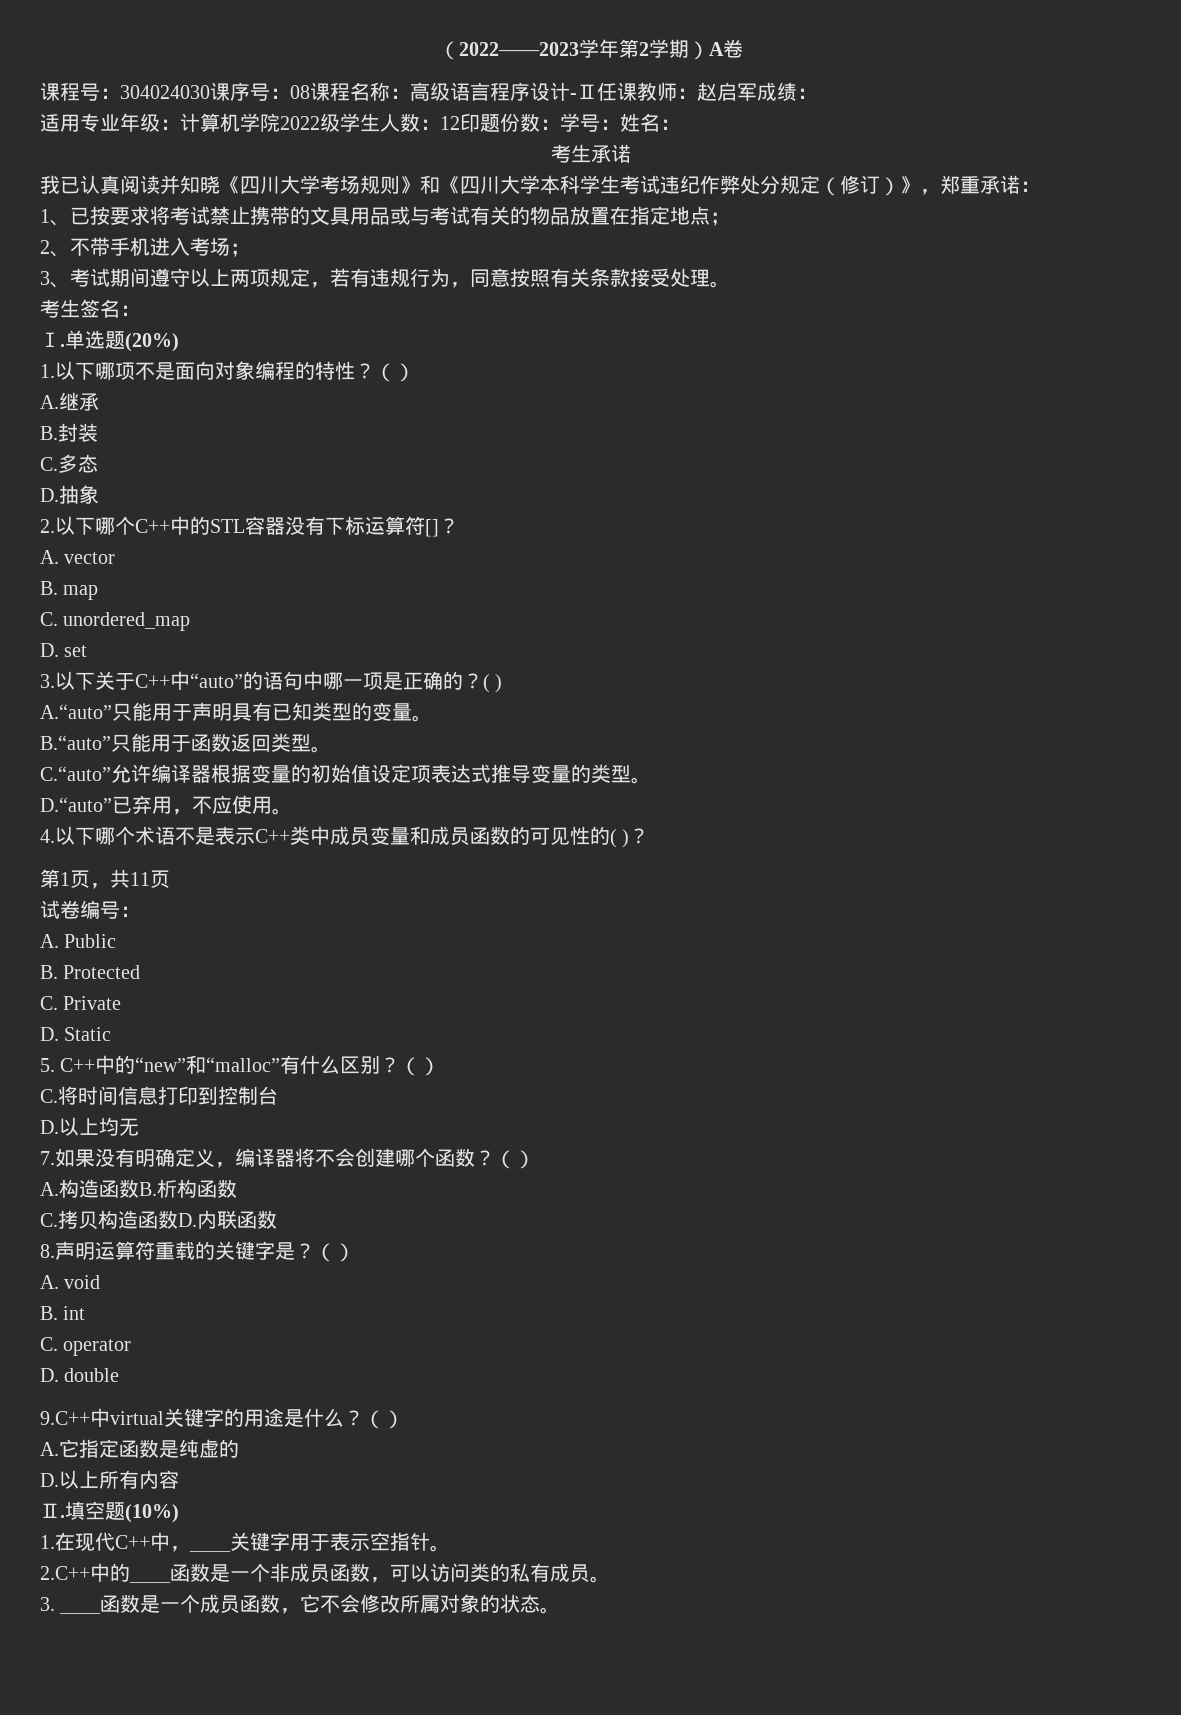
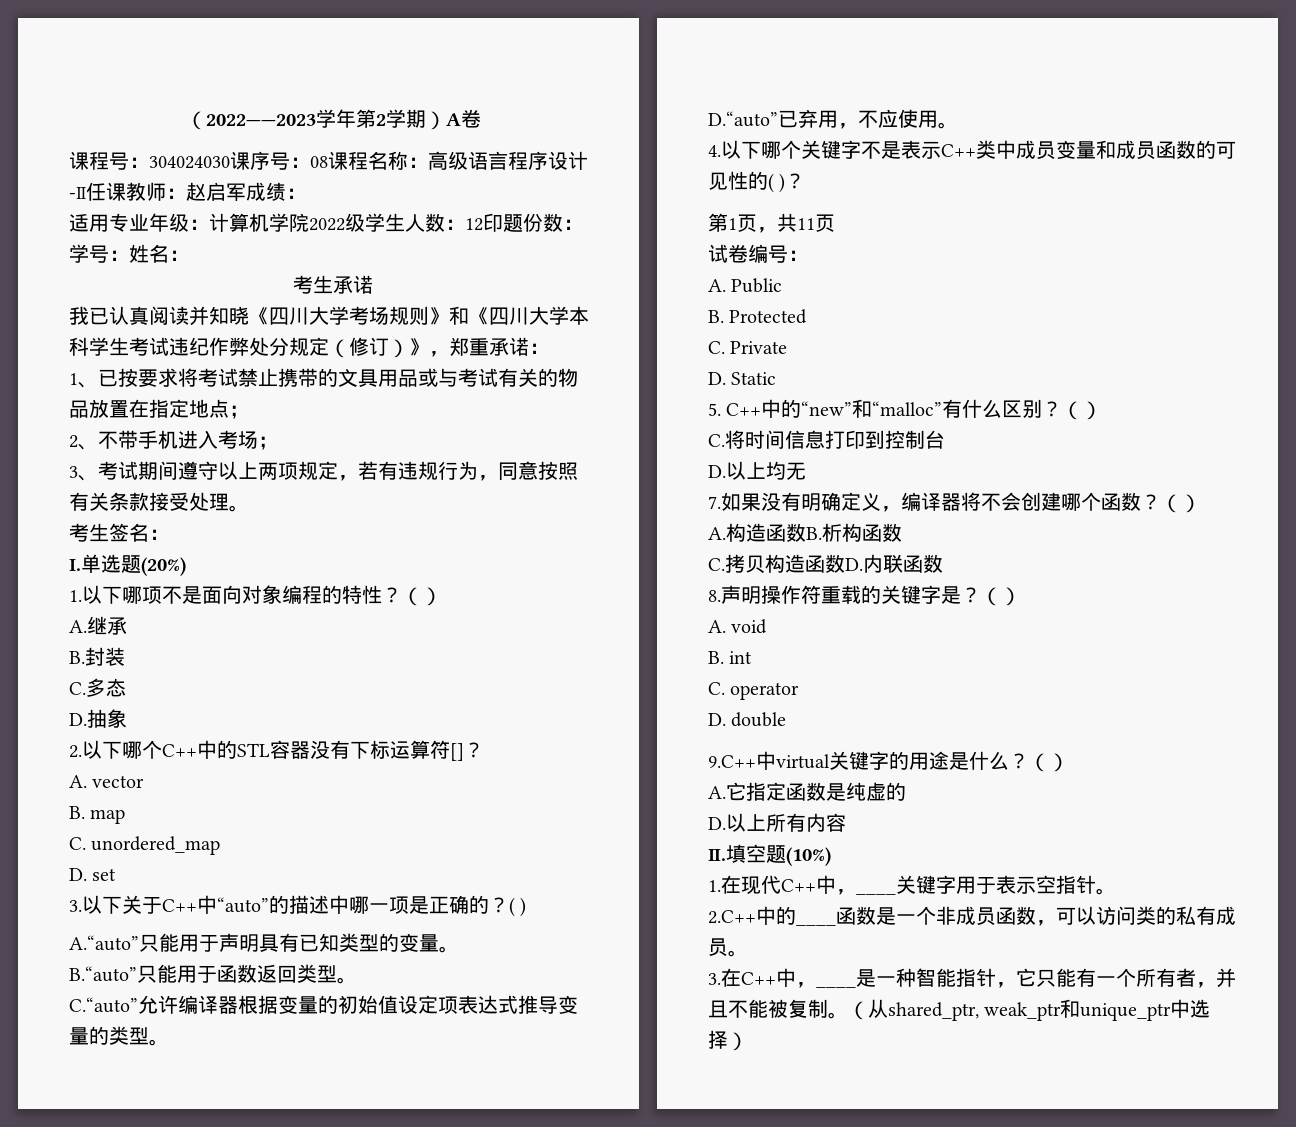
- 3.以下关于C++中“auto”的语句中哪一项是正确的？
+ 3.以下关于C++中“auto”的描述中哪一项是正确的？
- 4.以下哪个术语不是表示C++类中成员变量和成员函数的可见性的( )？
+ 4.以下哪个关键字不是表示C++类中成员变量和成员函数的可见性的( )？
- 8.声明运算符重载的关键字是？
+ 8.声明操作符重载的关键字是？
- 3. ____函数是一个成员函数，它不会修改所属对象的状态。
+ 3.在C++中，____是一种智能指针，它只能有一个所有者，并且不能被复制。（从shared_ptr, weak_ptr和unique_ptr中选择）

